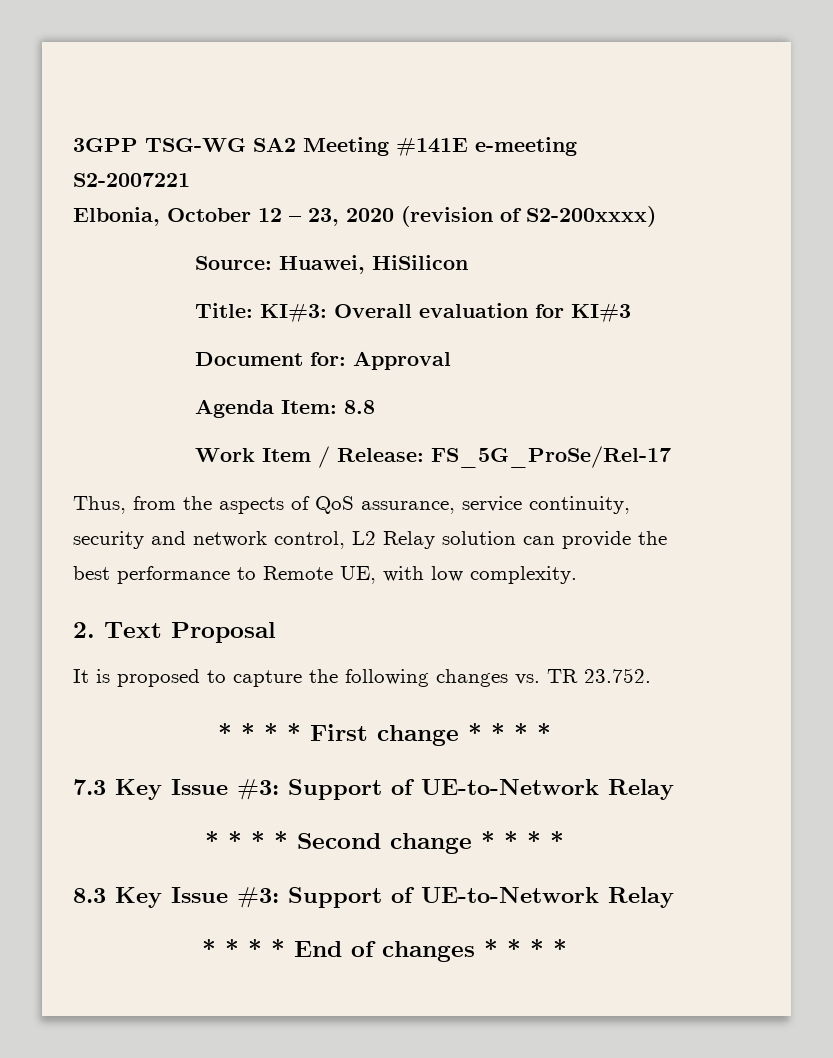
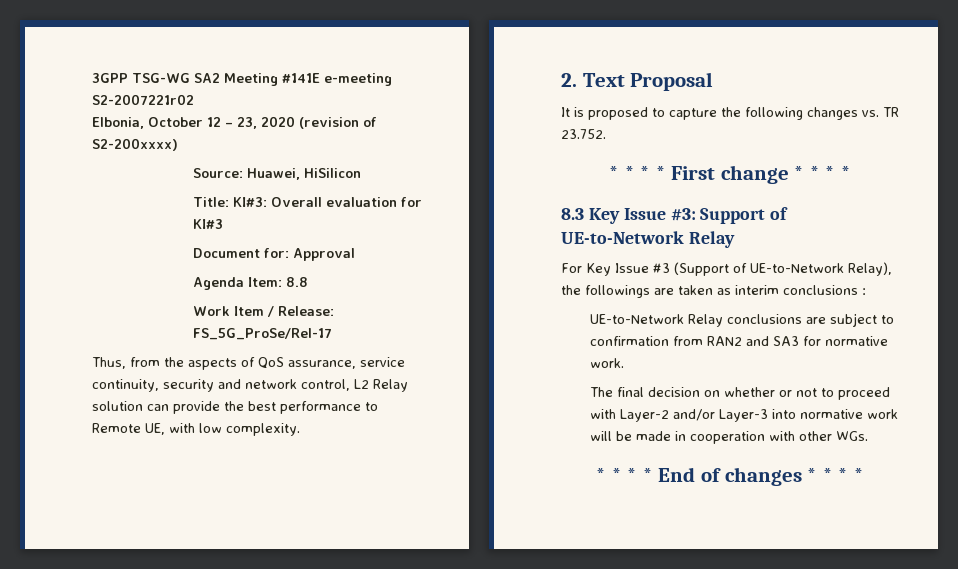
- 3GPP TSG-WG SA2 Meeting #141E e-meeting S2-2007221
+ 3GPP TSG-WG SA2 Meeting #141E e-meeting S2-2007221r02
- 7.3 Key Issue #3: Support of UE-to-Network Relay
- * * * * Second change * * * *
  8.3 Key Issue #3: Support of UE-to-Network Relay
+ For Key Issue #3 (Support of UE-to-Network Relay), the followings are taken as interim conclusions :
+ UE-to-Network Relay conclusions are subject to confirmation from RAN2 and SA3 for normative work.
+ The final decision on whether or not to proceed with Layer-2 and/or Layer-3 into normative work will be made in cooperation with other WGs.

